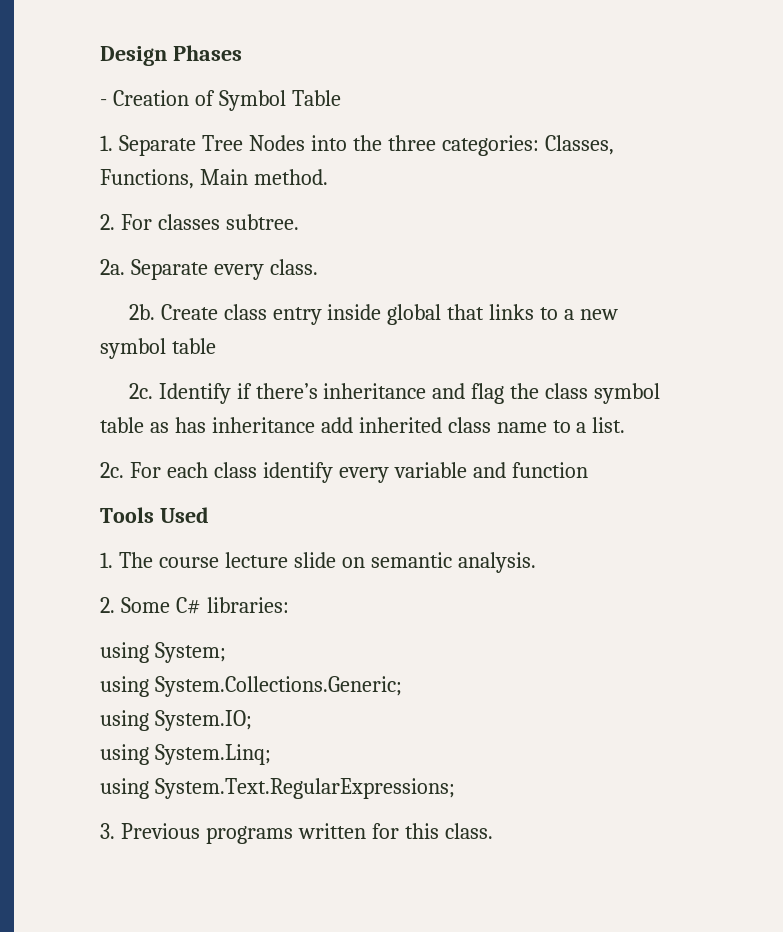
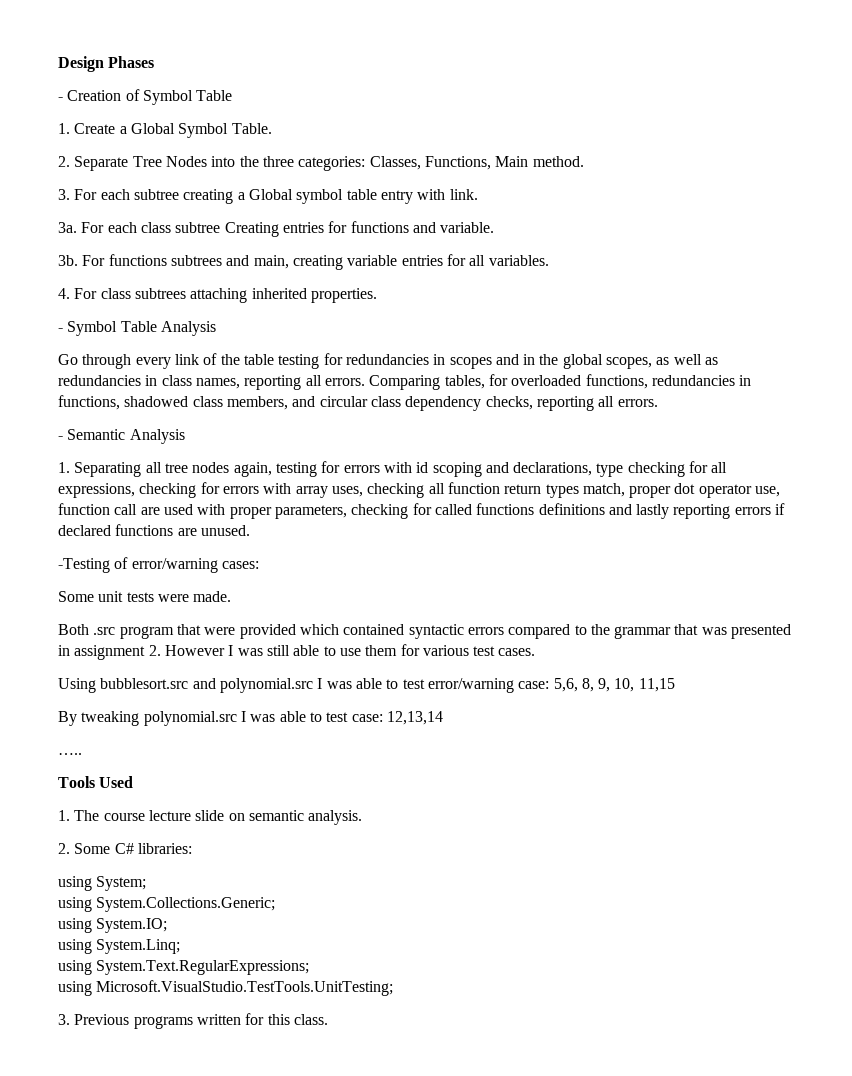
- 1. Separate Tree Nodes into the three categories: Classes, Functions, Main method.
+ 1. Create a Global Symbol Table.
+ 2. Separate Tree Nodes into the three categories: Classes, Functions, Main method.
- 2. For classes subtree.
- 2a. Separate every class.
- 2b. Create class entry inside global that links to a new symbol table
- 2c. Identify if there’s inheritance and flag the class symbol table as has inheritance add inherited class name to a list.
- 2c. For each class identify every variable and function
+ 3. For each subtree creating a Global symbol table entry with link.
+ 3a. For each class subtree Creating entries for functions and variable.
+ 3b. For functions subtrees and main, creating variable entries for all variables.
+ 4. For class subtrees attaching inherited properties.
+ - Symbol Table Analysis
+ Go through every link of the table testing for redundancies in scopes and in the global scopes, as well as redundancies in class names, reporting all errors. Comparing tables, for overloaded functions, redundancies in functions, shadowed class members, and circular class dependency checks, reporting all errors.
+ - Semantic Analysis
+ 1. Separating all tree nodes again, testing for errors with id scoping and declarations, type checking for all expressions, checking for errors with array uses, checking all function return types match, proper dot operator use, function call are used with proper parameters, checking for called functions definitions and lastly reporting errors if declared functions are unused.
+ -Testing of error/warning cases:
+ Some unit tests were made.
+ Both .src program that were provided which contained syntactic errors compared to the grammar that was presented in assignment 2. However I was still able to use them for various test cases.
+ Using bubblesort.src and polynomial.src I was able to test error/warning case: 5,6, 8, 9, 10, 11,15
+ By tweaking polynomial.src I was able to test case: 12,13,14
+ …..
+ using Microsoft.VisualStudio.TestTools.UnitTesting;

